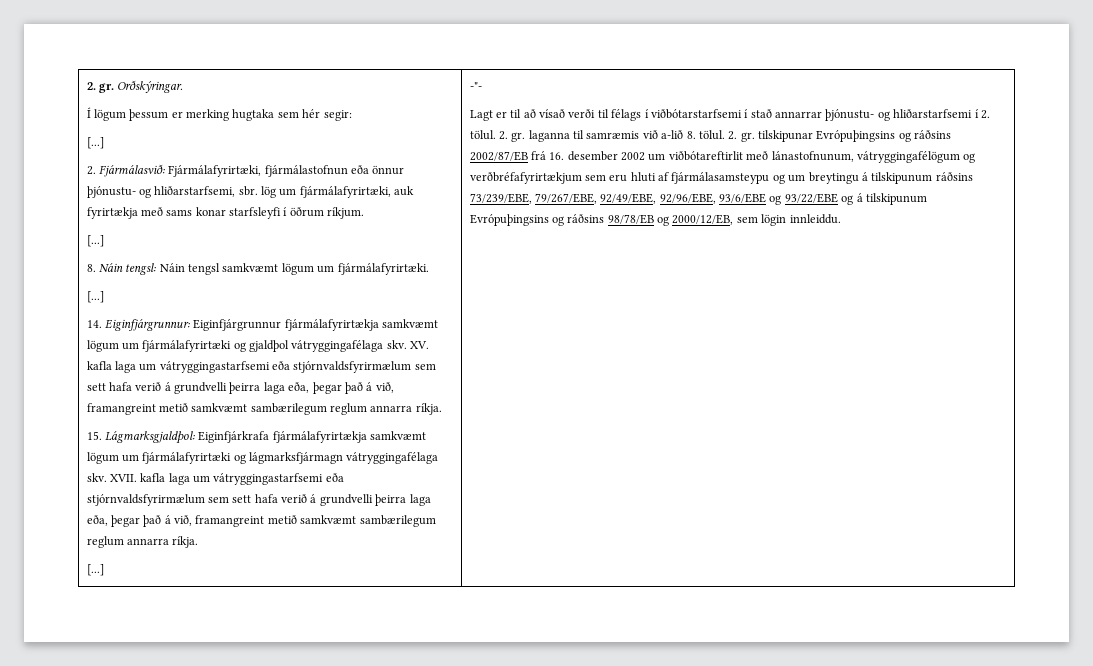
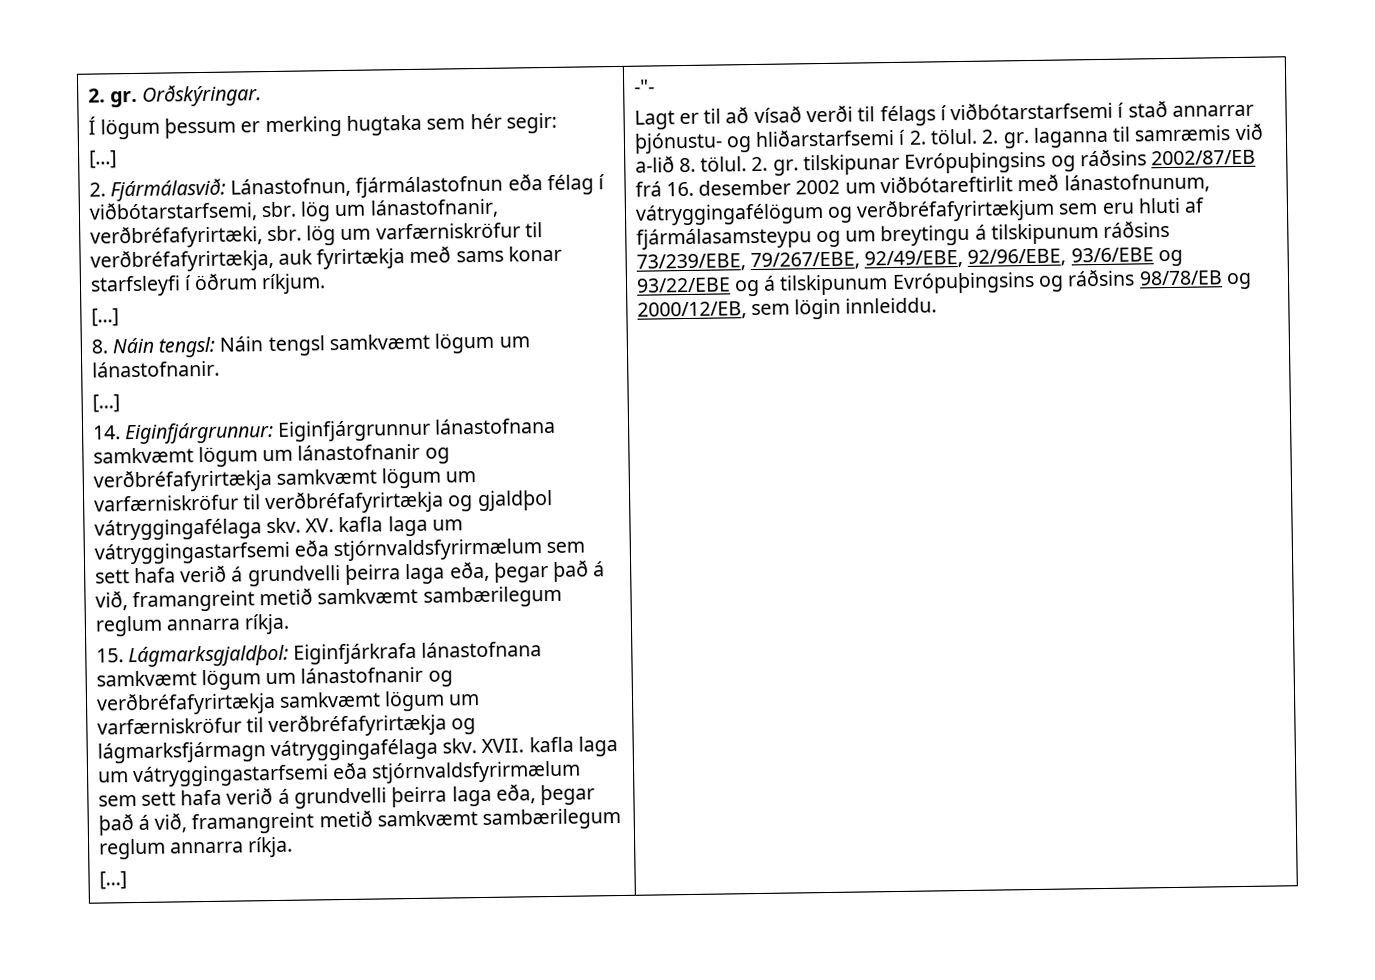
- 2. Fjármálasvið: Fjármálafyrirtæki, fjármálastofnun eða önnur þjónustu- og hliðarstarfsemi, sbr. lög um fjármálafyrirtæki, auk fyrirtækja með sams konar starfsleyfi í öðrum ríkjum.
+ 2. Fjármálasvið: Lánastofnun, fjármálastofnun eða félag í viðbótarstarfsemi, sbr. lög um lánastofnanir, verðbréfafyrirtæki, sbr. lög um varfærniskröfur til verðbréfafyrirtækja, auk fyrirtækja með sams konar starfsleyfi í öðrum ríkjum.
- 8. Náin tengsl: Náin tengsl samkvæmt lögum um fjármálafyrirtæki.
+ 8. Náin tengsl: Náin tengsl samkvæmt lögum um lánastofnanir.
- 14. Eiginfjárgrunnur: Eiginfjárgrunnur fjármálafyrirtækja samkvæmt lögum um fjármálafyrirtæki og gjaldþol vátryggingafélaga skv.
+ 14. Eiginfjárgrunnur: Eiginfjárgrunnur lánastofnana samkvæmt lögum um lánastofnanir og verðbréfafyrirtækja samkvæmt lögum um varfærniskröfur til verðbréfafyrirtækja og gjaldþol vátryggingafélaga skv.
- 15. Lágmarksgjaldþol: Eiginfjárkrafa fjármálafyrirtækja samkvæmt lögum um fjármálafyrirtæki og lágmarksfjármagn vátryggingafélaga skv.
+ 15. Lágmarksgjaldþol: Eiginfjárkrafa lánastofnana samkvæmt lögum um lánastofnanir og verðbréfafyrirtækja samkvæmt lögum um varfærniskröfur til verðbréfafyrirtækja og lágmarksfjármagn vátryggingafélaga skv.

